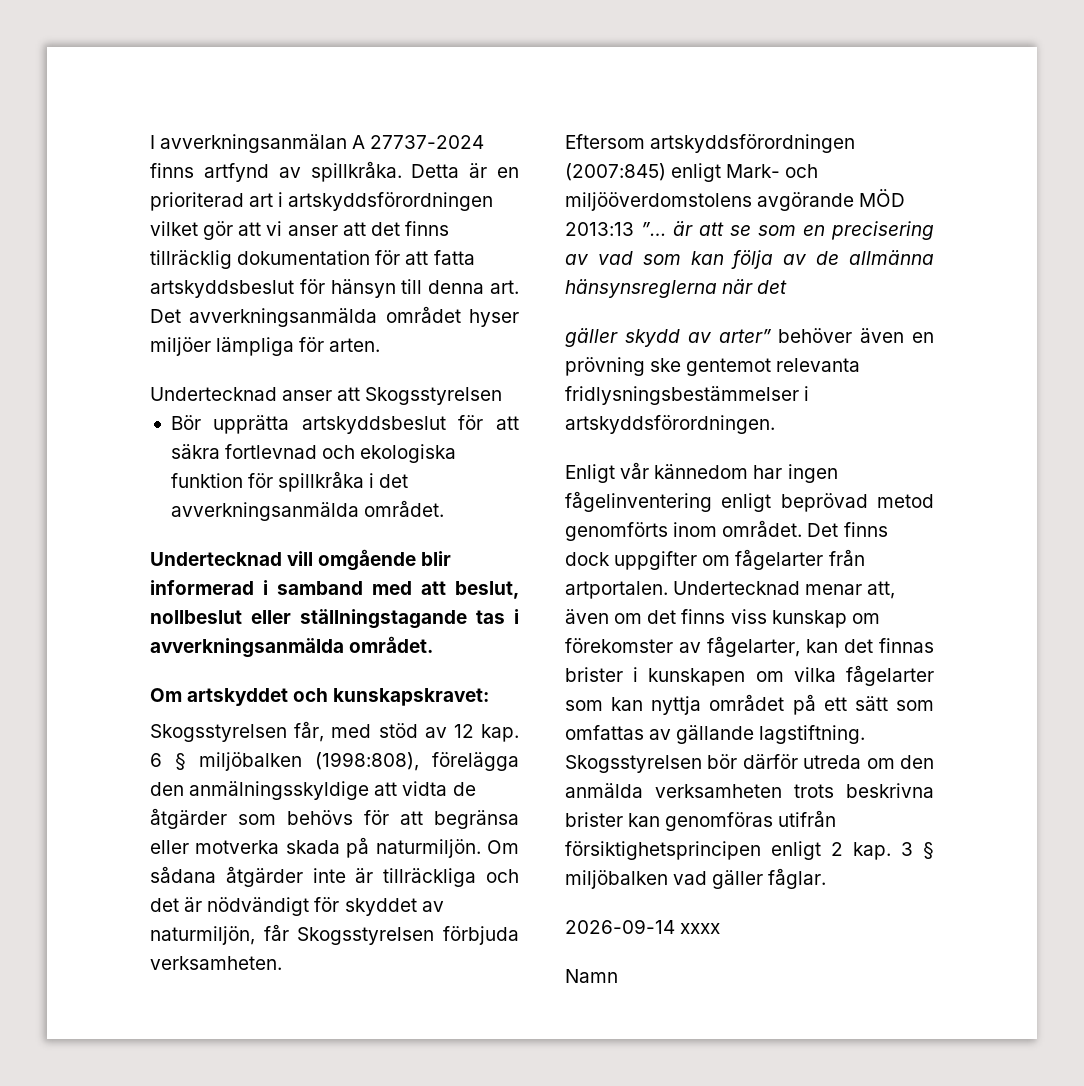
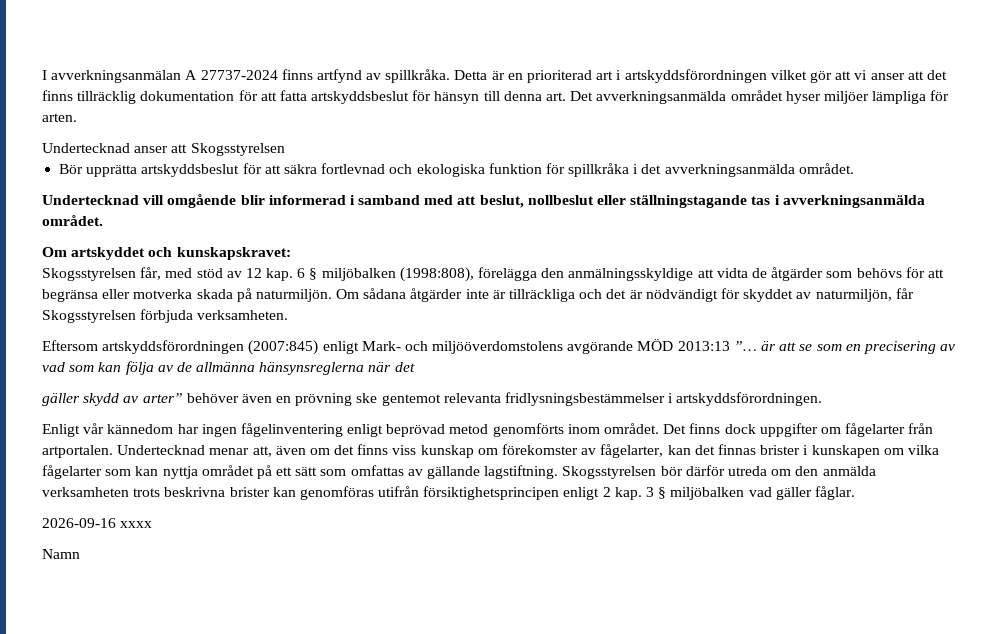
- 2026-09-14 xxxx
+ 2026-09-16 xxxx

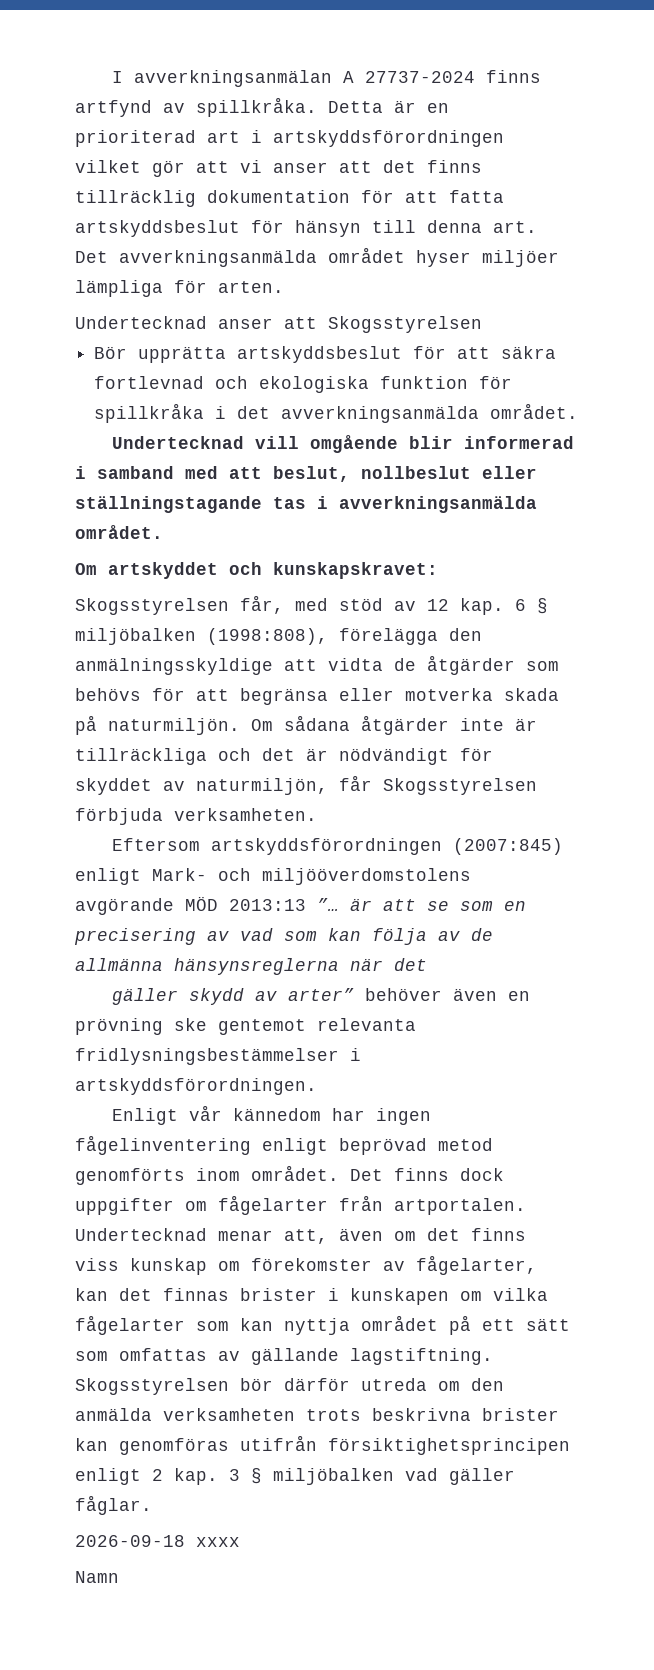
- 2026-09-16 xxxx
+ 2026-09-18 xxxx

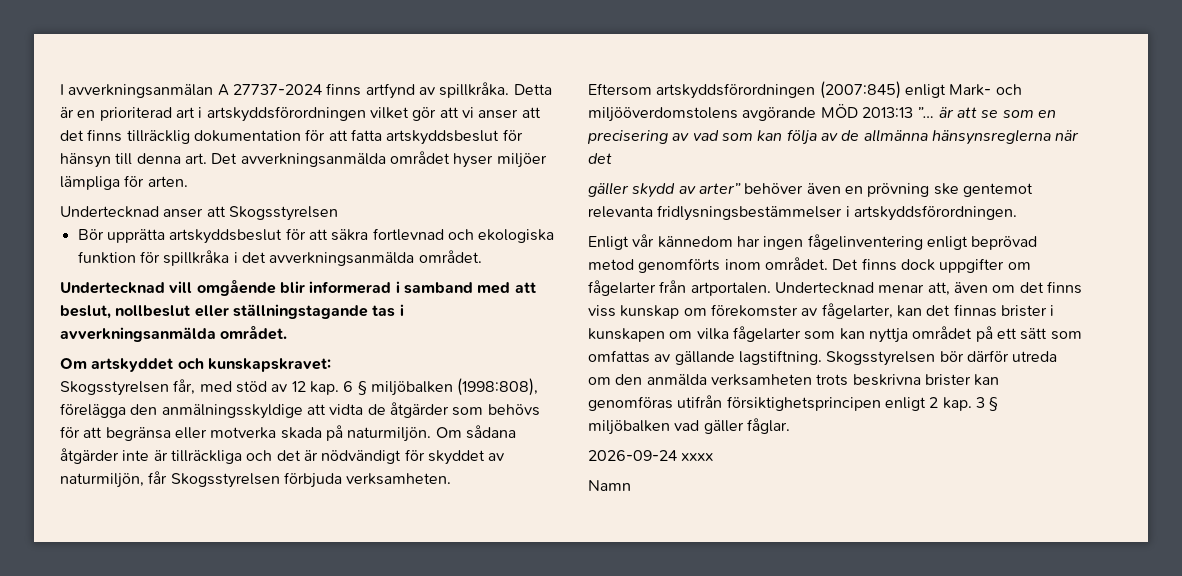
- 2026-09-18 xxxx
+ 2026-09-24 xxxx

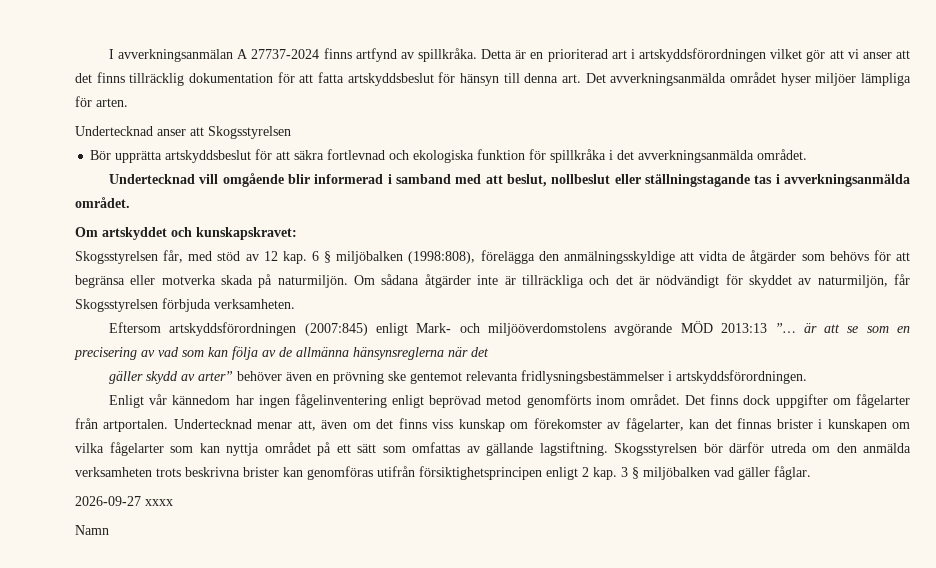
- 2026-09-24 xxxx
+ 2026-09-27 xxxx

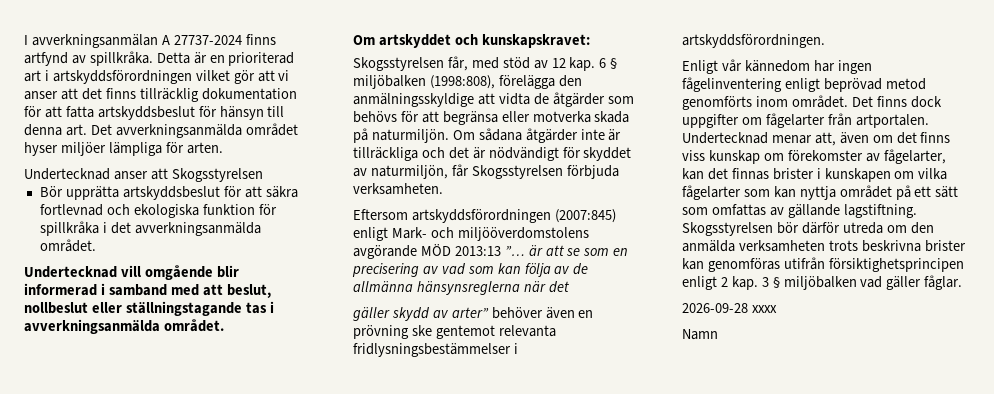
- 2026-09-27 xxxx
+ 2026-09-28 xxxx

